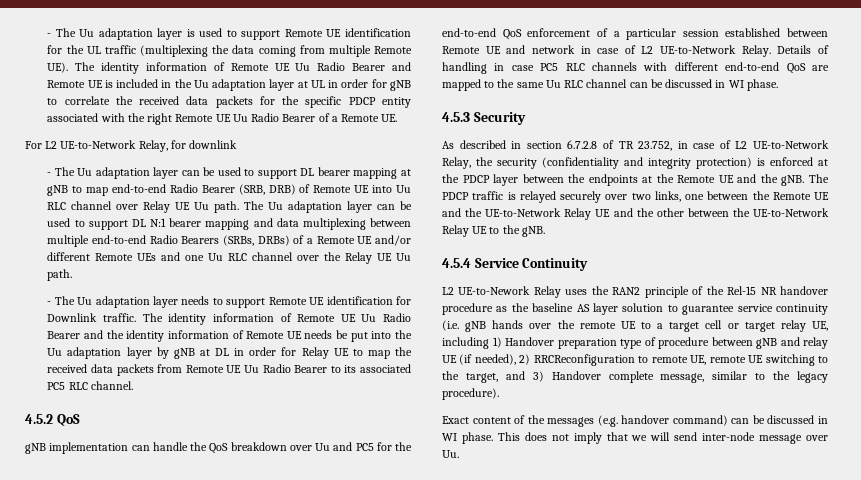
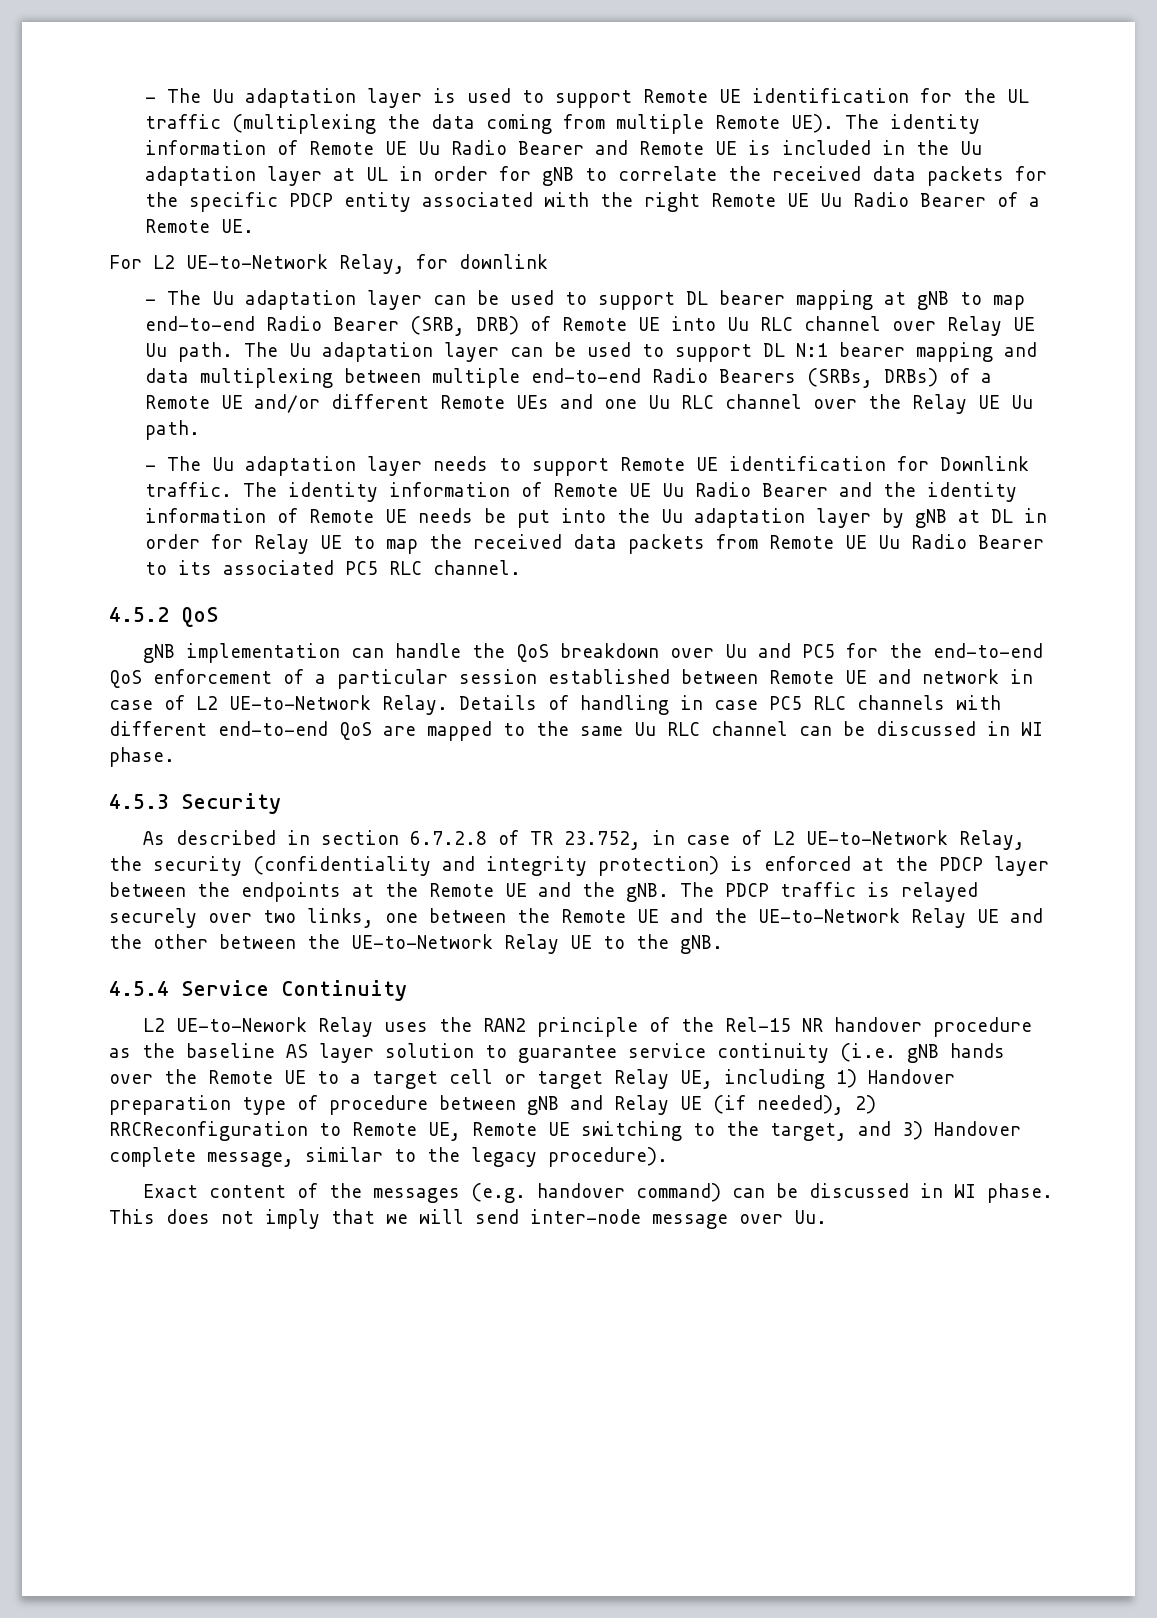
- L2 UE-to-Nework Relay uses the RAN2 principle of the Rel-15 NR handover procedure as the baseline AS layer solution to guarantee service continuity (i.e. gNB hands over the remote UE to a target cell or target relay UE, including 1) Handover preparation type of procedure between gNB and relay UE (if needed), 2) RRCReconfiguration to remote UE, remote UE switching to the target, and 3) Handover complete message, similar to the legacy procedure).
+ L2 UE-to-Nework Relay uses the RAN2 principle of the Rel-15 NR handover procedure as the baseline AS layer solution to guarantee service continuity (i.e. gNB hands over the Remote UE to a target cell or target Relay UE, including 1) Handover preparation type of procedure between gNB and Relay UE (if needed), 2) RRCReconfiguration to Remote UE, Remote UE switching to the target, and 3) Handover complete message, similar to the legacy procedure).

